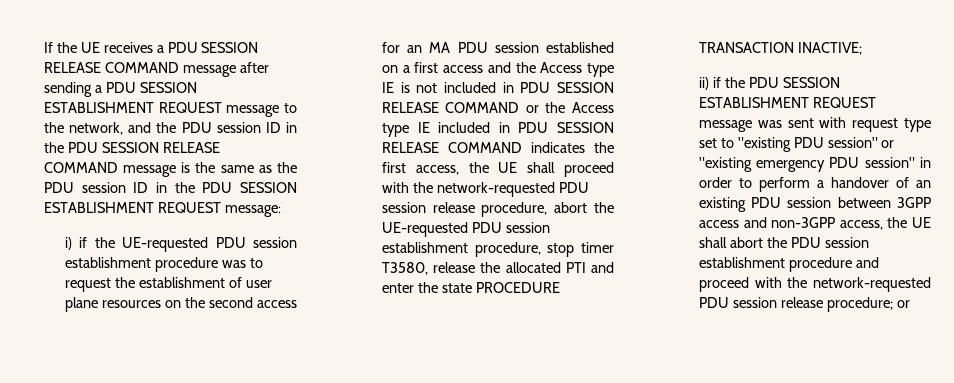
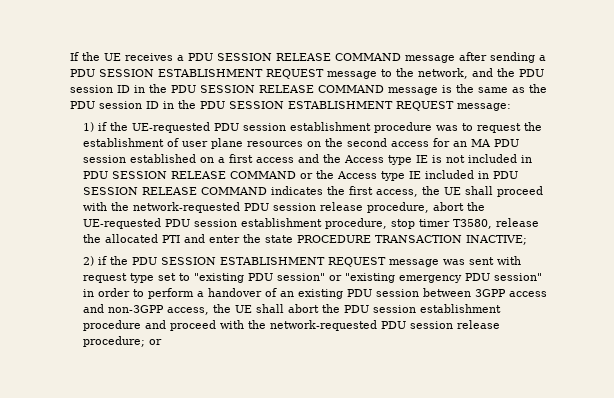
- i) if the UE-requested PDU session establishment procedure was to request the establishment of user plane resources on the second access for an MA PDU session established on a first access and the Access type IE is not included in PDU SESSION RELEASE COMMAND or the Access type IE included in PDU SESSION RELEASE COMMAND indicates the first access, the UE shall proceed with the network-requested PDU session release procedure, abort the UE-requested PDU session establishment procedure, stop timer T3580, release the allocated PTI and enter the state PROCEDURE TRANSACTION INACTIVE;
+ 1) if the UE-requested PDU session establishment procedure was to request the establishment of user plane resources on the second access for an MA PDU session established on a first access and the Access type IE is not included in PDU SESSION RELEASE COMMAND or the Access type IE included in PDU SESSION RELEASE COMMAND indicates the first access, the UE shall proceed with the network-requested PDU session release procedure, abort the UE-requested PDU session establishment procedure, stop timer T3580, release the allocated PTI and enter the state PROCEDURE TRANSACTION INACTIVE;
- ii) if the PDU SESSION ESTABLISHMENT REQUEST message was sent with request type set to "existing PDU session" or "existing emergency PDU session" in order to perform a handover of an existing PDU session between 3GPP access and non-3GPP access, the UE shall abort the PDU session establishment procedure and proceed with the network-requested PDU session release procedure; or
+ 2) if the PDU SESSION ESTABLISHMENT REQUEST message was sent with request type set to "existing PDU session" or "existing emergency PDU session" in order to perform a handover of an existing PDU session between 3GPP access and non-3GPP access, the UE shall abort the PDU session establishment procedure and proceed with the network-requested PDU session release procedure; or

